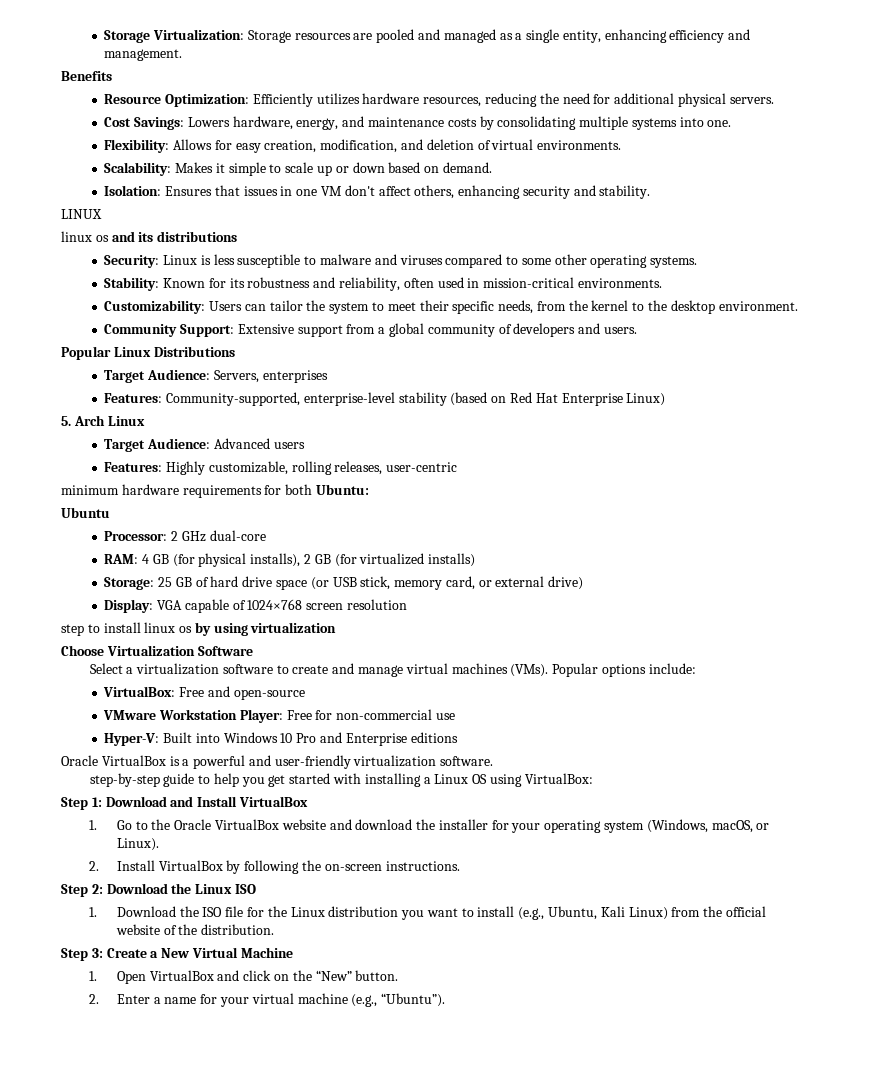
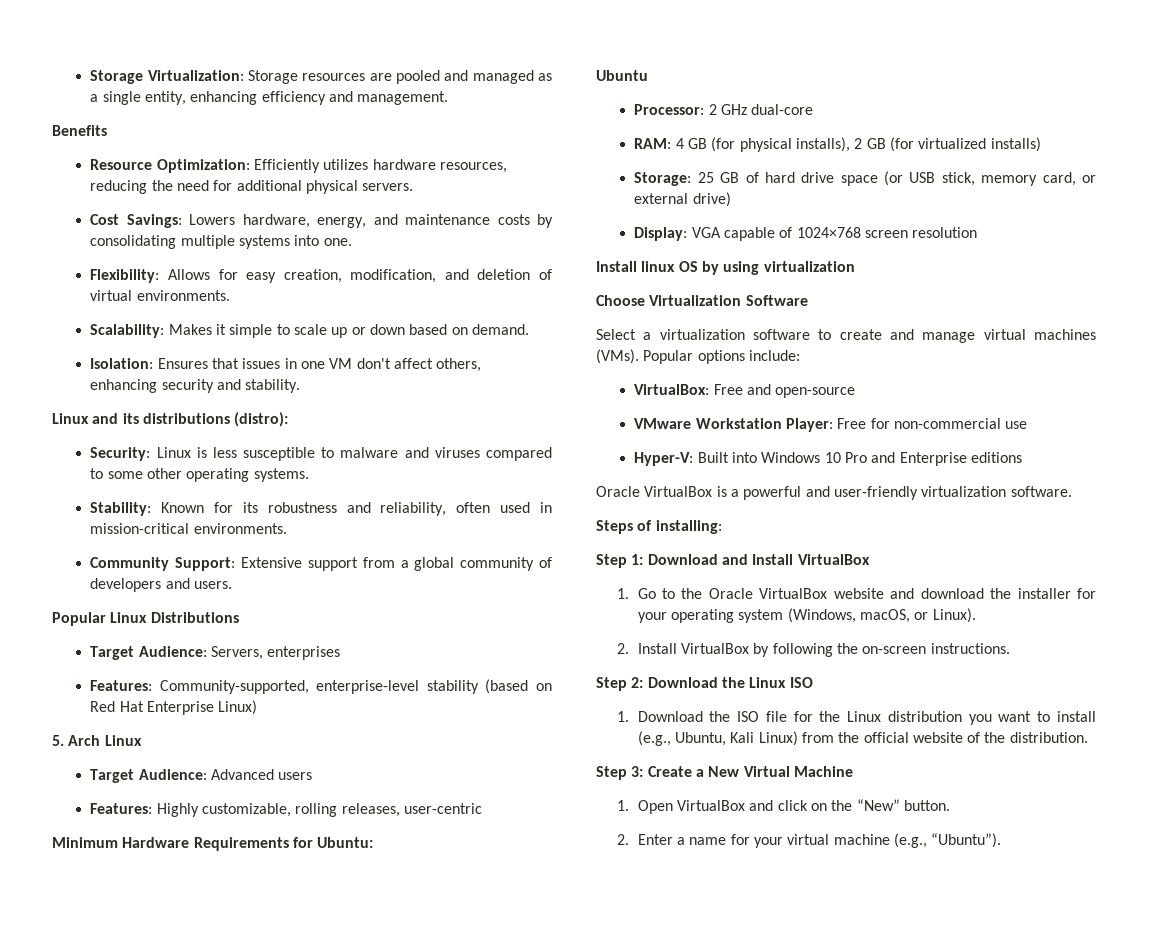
- LINUX
- linux os and its distributions
+ Linux and its distributions (distro):
- Customizability: Users can tailor the system to meet their specific needs, from the kernel to the desktop environment.
- minimum hardware requirements for both Ubuntu:
+ Minimum Hardware Requirements for Ubuntu:
- step to install linux os by using virtualization
+ Install linux OS by using virtualization
- step-by-step guide to help you get started with installing a Linux OS using VirtualBox:
+ Steps of installing:

